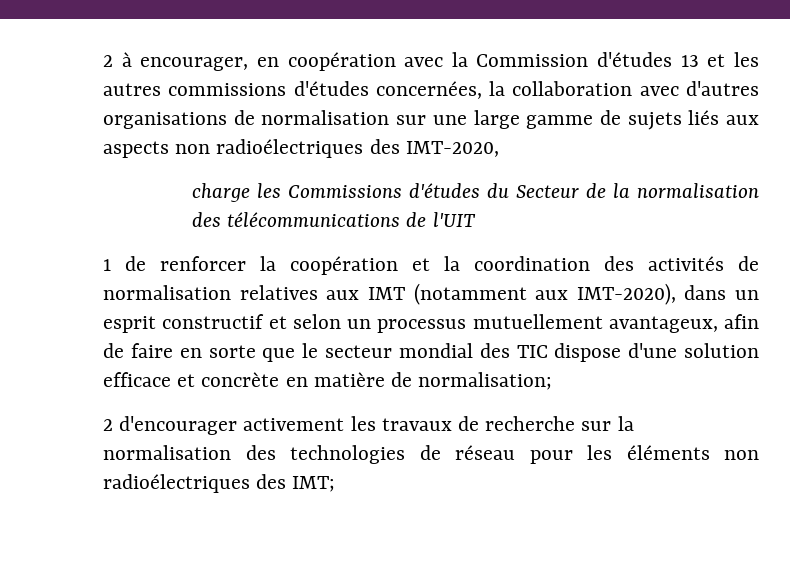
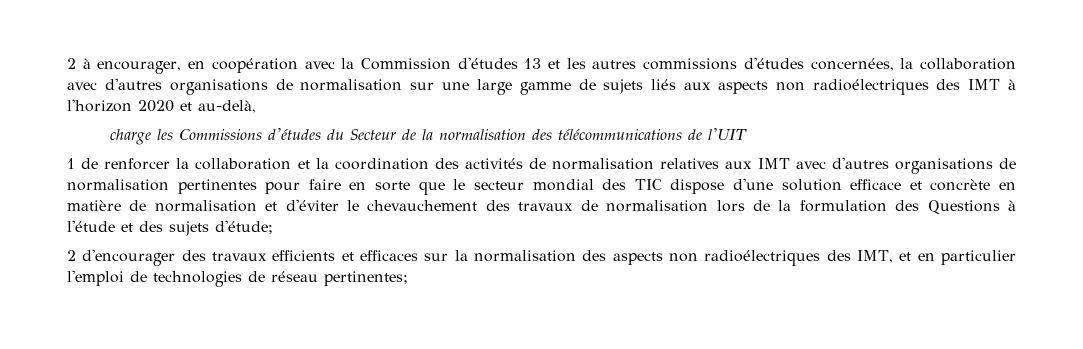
- 2 à encourager, en coopération avec la Commission d'études 13 et les autres commissions d'études concernées, la collaboration avec d'autres organisations de normalisation sur une large gamme de sujets liés aux aspects non radioélectriques des IMT-2020,
+ 2 à encourager, en coopération avec la Commission d'études 13 et les autres commissions d'études concernées, la collaboration avec d'autres organisations de normalisation sur une large gamme de sujets liés aux aspects non radioélectriques des IMT à l'horizon 2020 et au-delà,
- 1 de renforcer la coopération et la coordination des activités de normalisation relatives aux IMT (notamment aux IMT-2020), dans un esprit constructif et selon un processus mutuellement avantageux, afin de faire en sorte que le secteur mondial des TIC dispose d'une solution efficace et concrète en matière de normalisation;
- 2 d'encourager activement les travaux de recherche sur la normalisation des technologies de réseau pour les éléments non radioélectriques des IMT;
+ 1 de renforcer la collaboration et la coordination des activités de normalisation relatives aux IMT avec d'autres organisations de normalisation pertinentes pour faire en sorte que le secteur mondial des TIC dispose d'une solution efficace et concrète en matière de normalisation et d'éviter le chevauchement des travaux de normalisation lors de la formulation des Questions à l'étude et des sujets d'étude;
+ 2 d'encourager des travaux efficients et efficaces sur la normalisation des aspects non radioélectriques des IMT, et en particulier l'emploi de technologies de réseau pertinentes;

